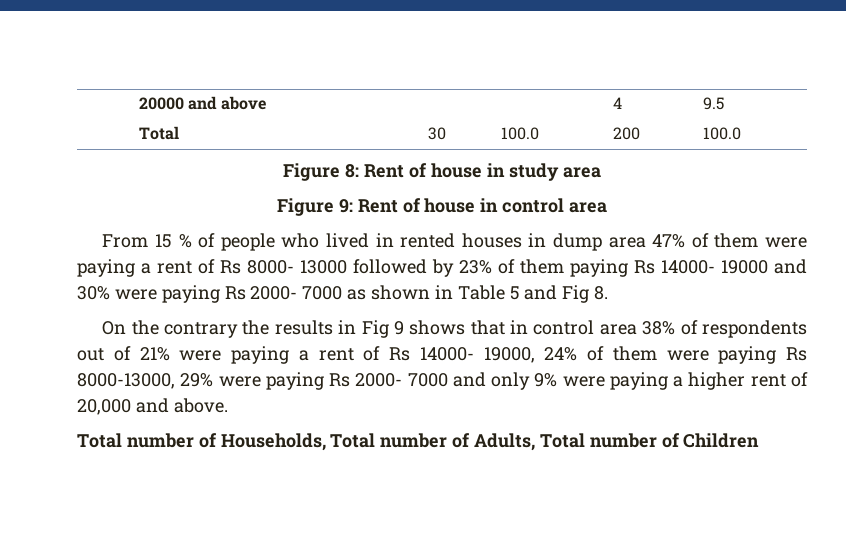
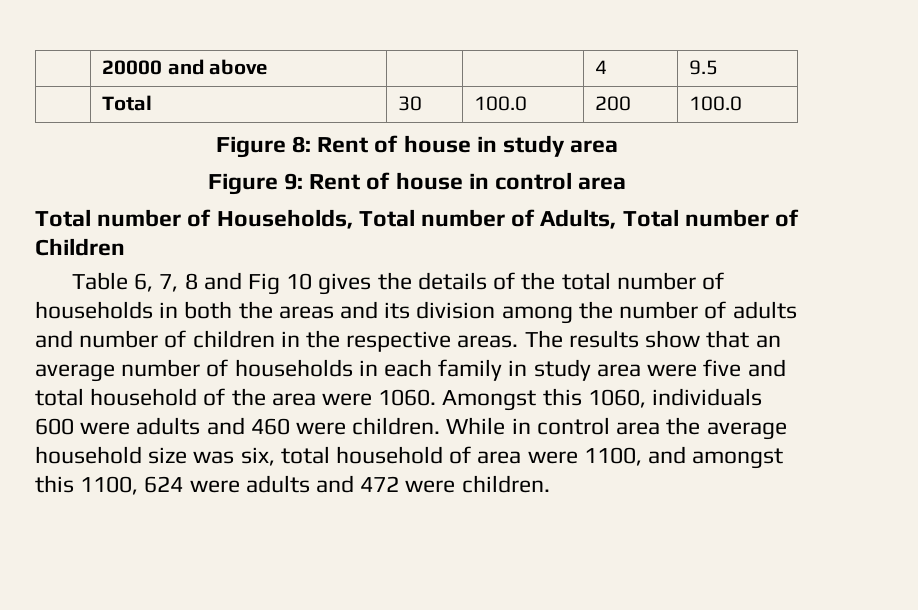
- From 15 % of people who lived in rented houses in dump area 47% of them were paying a rent of Rs 8000- 13000 followed by 23% of them paying Rs 14000- 19000 and 30% were paying Rs 2000- 7000 as shown in Table 5 and Fig 8.
- On the contrary the results in Fig 9 shows that in control area 38% of respondents out of 21% were paying a rent of Rs 14000- 19000, 24% of them were paying Rs 8000-13000, 29% were paying Rs 2000- 7000 and only 9% were paying a higher rent of 20,000 and above.
+ Table 6, 7, 8 and Fig 10 gives the details of the total number of households in both the areas and its division among the number of adults and number of children in the respective areas. The results show that an average number of households in each family in study area were five and total household of the area were 1060. Amongst this 1060, individuals 600 were adults and 460 were children. While in control area the average household size was six, total household of area were 1100, and amongst this 1100, 624 were adults and 472 were children.

